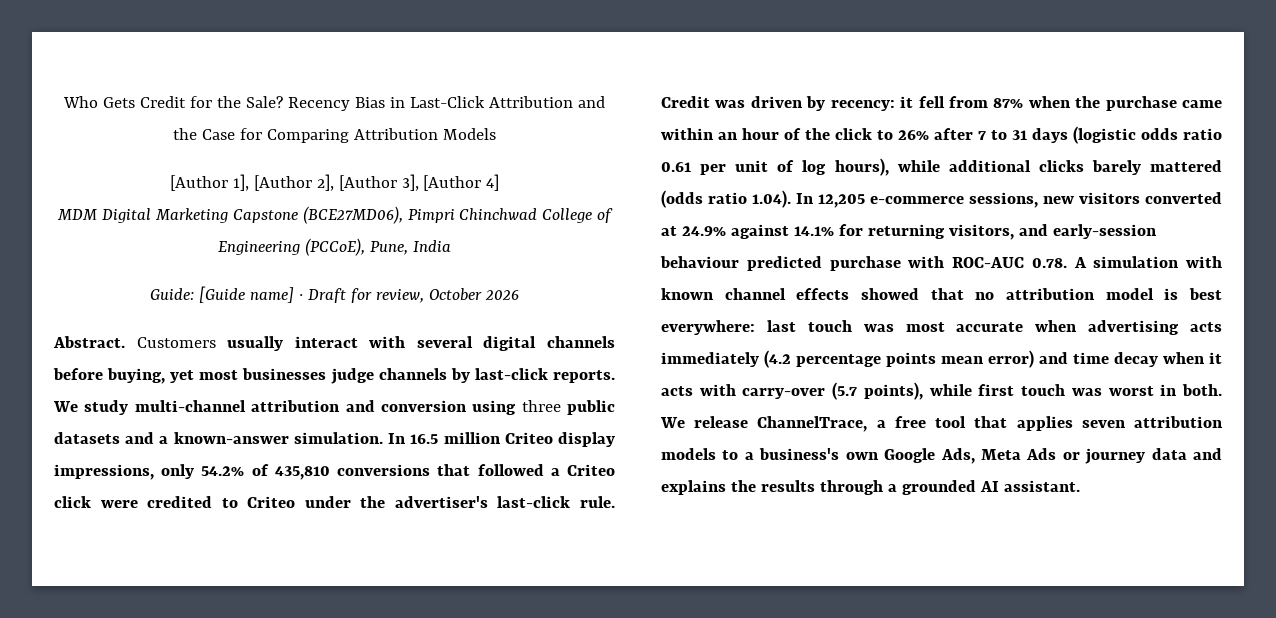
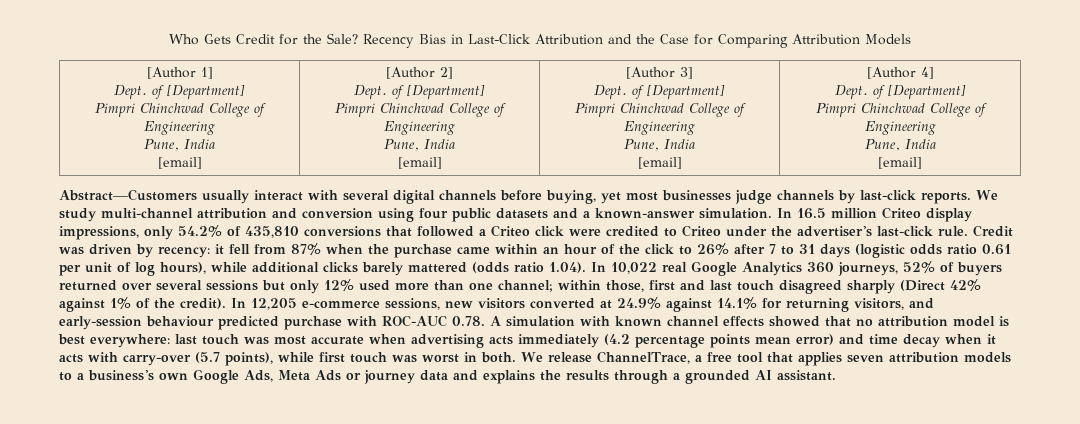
- [Author 1], [Author 2], [Author 3], [Author 4]
- MDM Digital Marketing Capstone (BCE27MD06), Pimpri Chinchwad College of Engineering (PCCoE), Pune, India
- Guide: [Guide name] · Draft for review, October 2026
- Abstract. Customers usually interact with several digital channels before buying, yet most businesses judge channels by last-click reports.
+ [Author 1]
+ Dept. of [Department]
+ Pimpri Chinchwad College of Engineering
+ Pune, India
+ [email] | [Author 2]
+ Dept. of [Department]
+ Pimpri Chinchwad College of Engineering
+ Pune, India
+ [email] | [Author 3]
+ Dept. of [Department]
+ Pimpri Chinchwad College of Engineering
+ Pune, India
+ [email] | [Author 4]
+ Dept. of [Department]
+ Pimpri Chinchwad College of Engineering
+ Pune, India
+ [email]
+ Abstract—Customers usually interact with several digital channels before buying, yet most businesses judge channels by last-click reports.
- We study multi-channel attribution and conversion using three public datasets and a known-answer simulation.
+ We study multi-channel attribution and conversion using four public datasets and a known-answer simulation.
- it fell from 87% when the purchase came within an hour of the click to 26% after 7 to 31 days (logistic odds ratio 0.61 per unit of log hours), while additional clicks barely mattered (odds ratio 1.04). In 12,205 e-commerce sessions, new visitors converted at 24.9% against 14.1% for returning visitors, and early-session behaviour predicted purchase with ROC-AUC 0.78. A simulation with known channel effects showed that no attribution model is best everywhere:
+ it fell from 87% when the purchase came within an hour of the click to 26% after 7 to 31 days (logistic odds ratio 0.61 per unit of log hours), while additional clicks barely mattered (odds ratio 1.04). In 10,022 real Google Analytics 360 journeys, 52% of buyers returned over several sessions but only 12% used more than one channel; within those, first and last touch disagreed sharply (Direct 42% against 1% of the credit). In 12,205 e-commerce sessions, new visitors converted at 24.9% against 14.1% for returning visitors, and early-session behaviour predicted purchase with ROC-AUC 0.78. A simulation with known channel effects showed that no attribution model is best everywhere:

